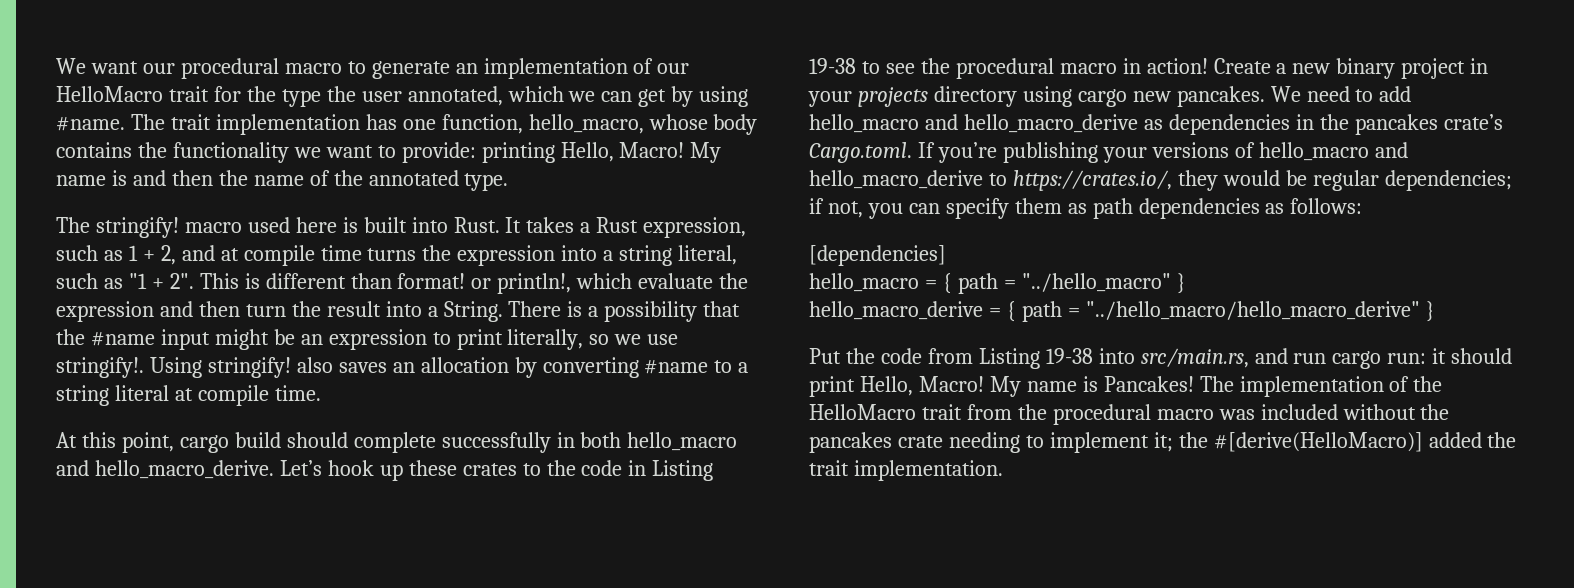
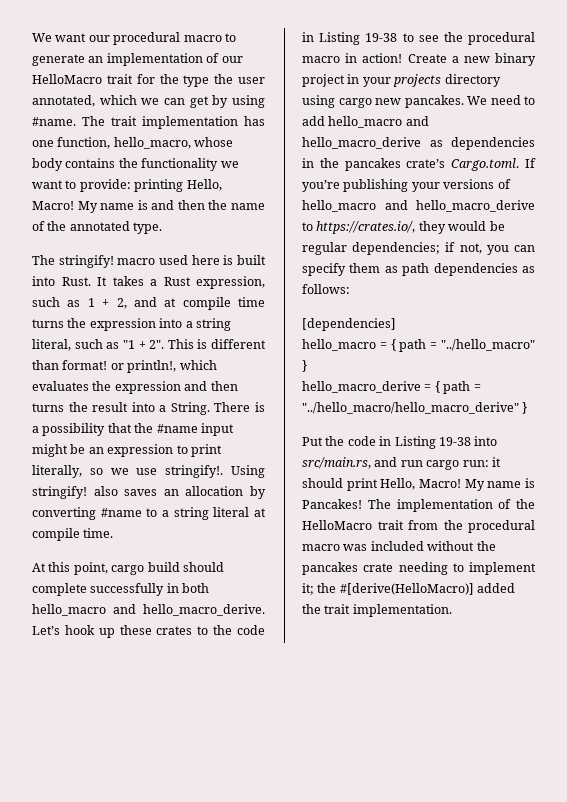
- This is different than format! or println!, which evaluate the expression and then turn the result into a String.
+ This is different than format! or println!, which evaluates the expression and then turns the result into a String.
- Put the code from Listing 19-38 into src/main.rs, and run cargo run: it should print Hello, Macro!
+ Put the code in Listing 19-38 into src/main.rs, and run cargo run: it should print Hello, Macro!

